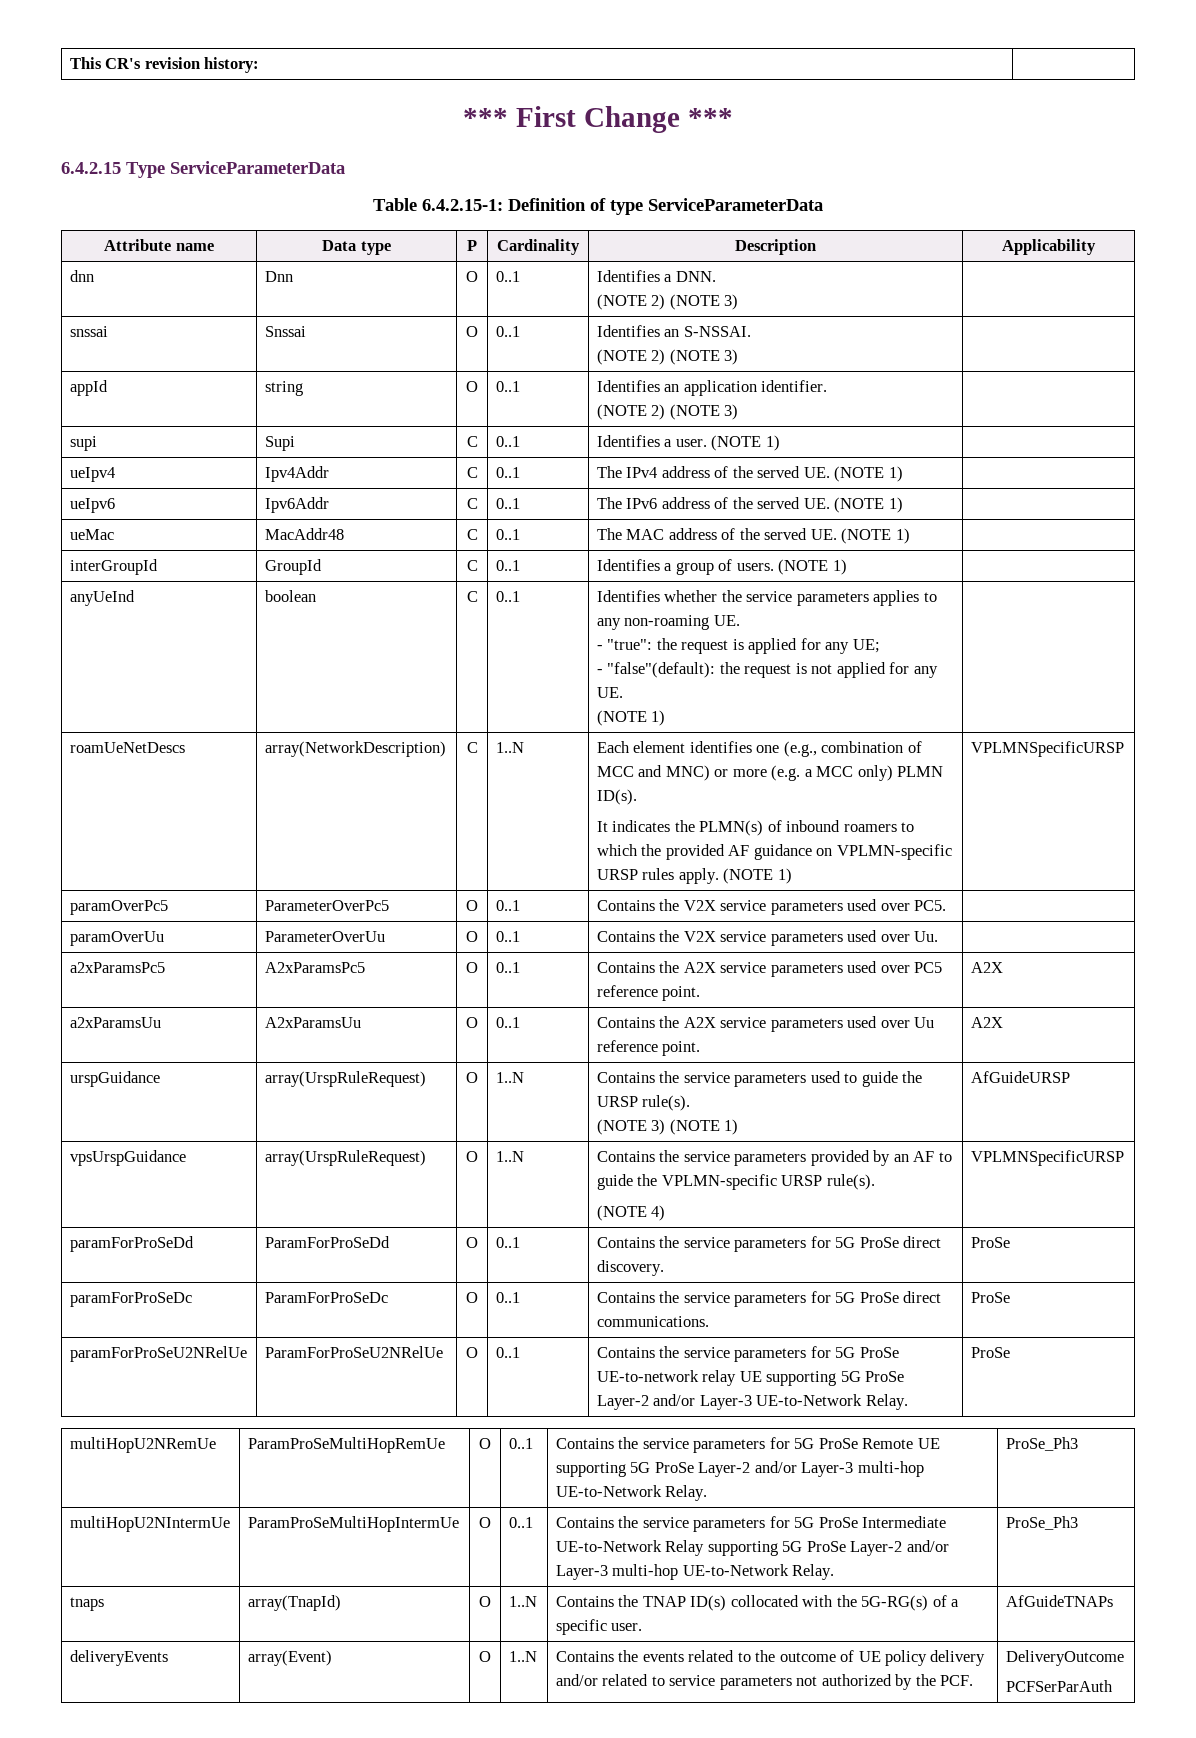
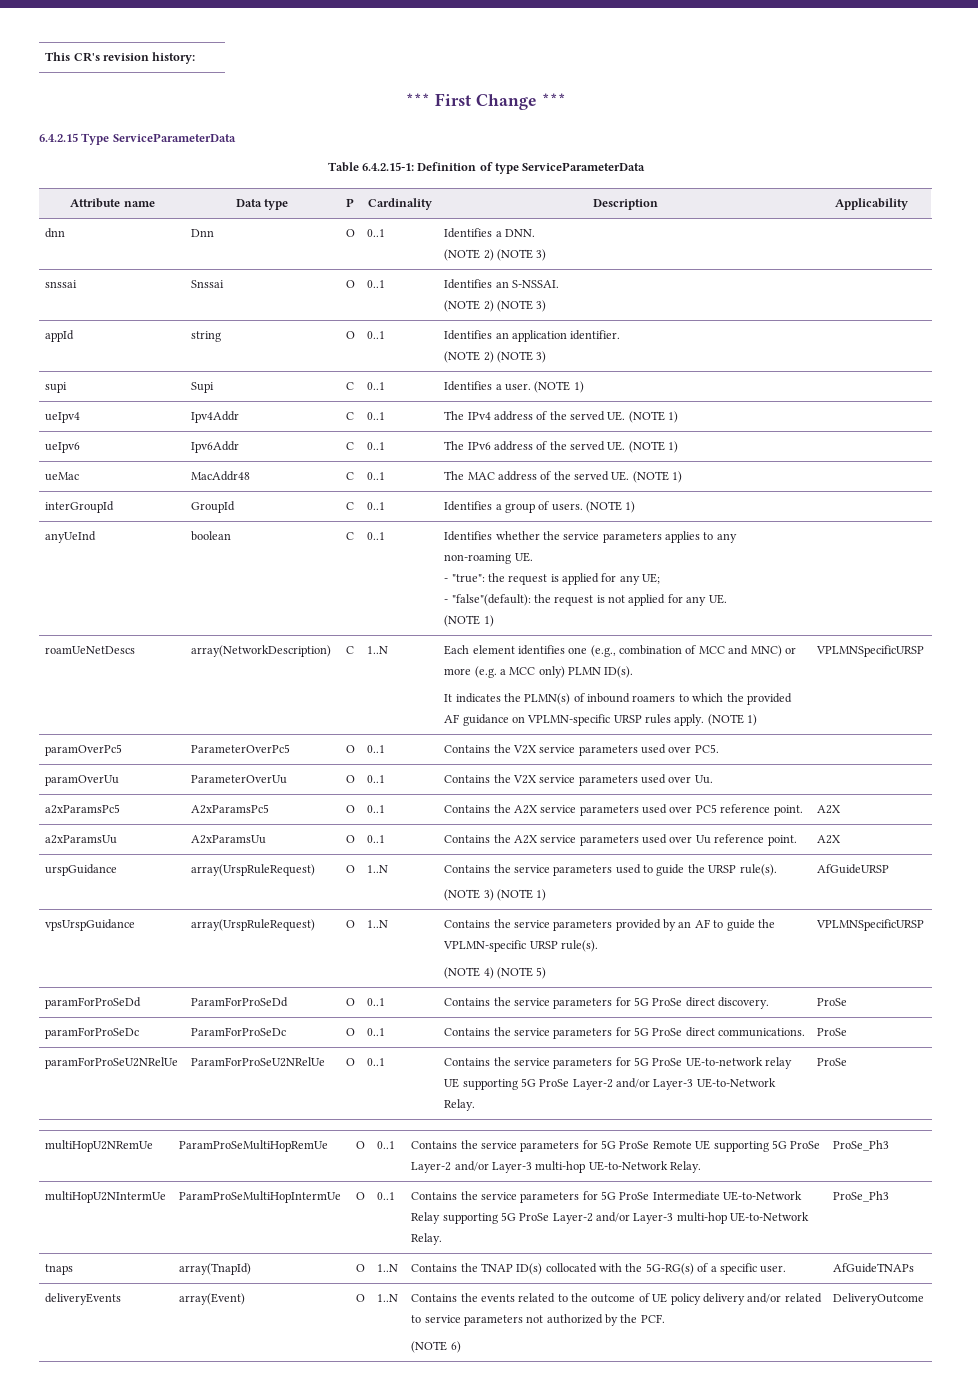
  vpsUrspGuidance | array(UrspRuleRequest) | O | 1..N | Contains the service parameters provided by an AF to guide the VPLMN-specific URSP rule(s).
- (NOTE 4) | VPLMNSpecificURSP
+ (NOTE 4) (NOTE 5) | VPLMNSpecificURSP
- deliveryEvents | array(Event) | O | 1..N | Contains the events related to the outcome of UE policy delivery and/or related to service parameters not authorized by the PCF. | DeliveryOutcome
- PCFSerParAuth
+ deliveryEvents | array(Event) | O | 1..N | Contains the events related to the outcome of UE policy delivery and/or related to service parameters not authorized by the PCF.
+ (NOTE 6) | DeliveryOutcome

